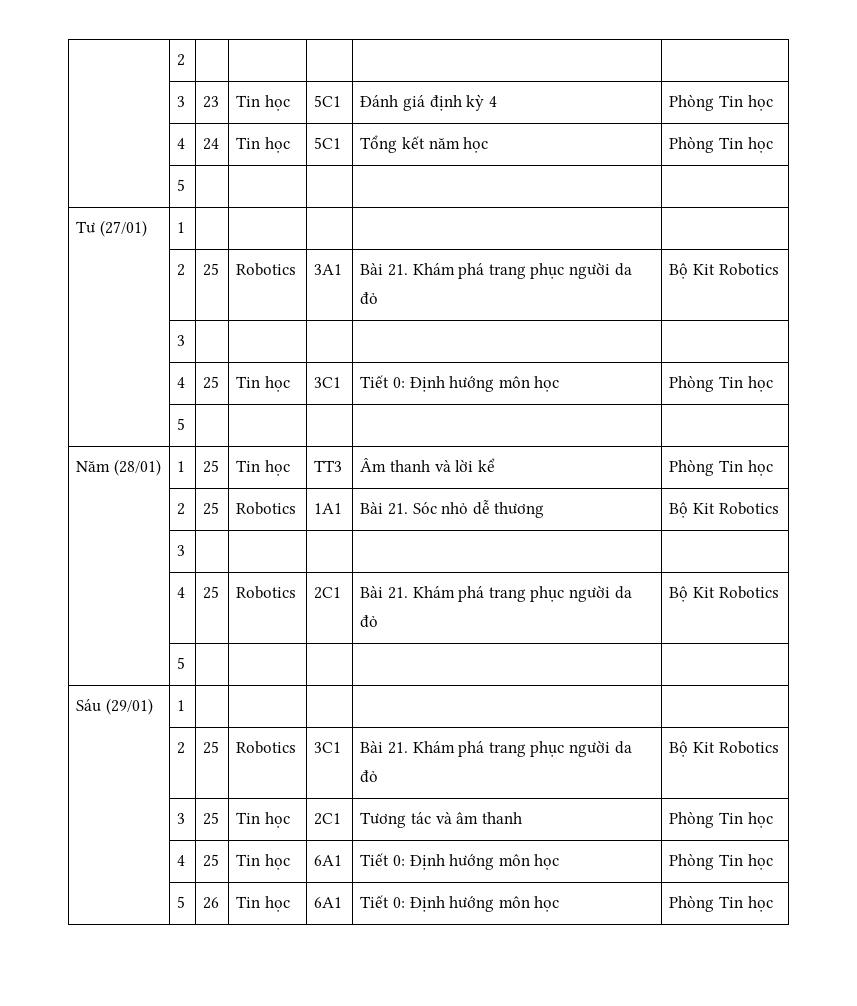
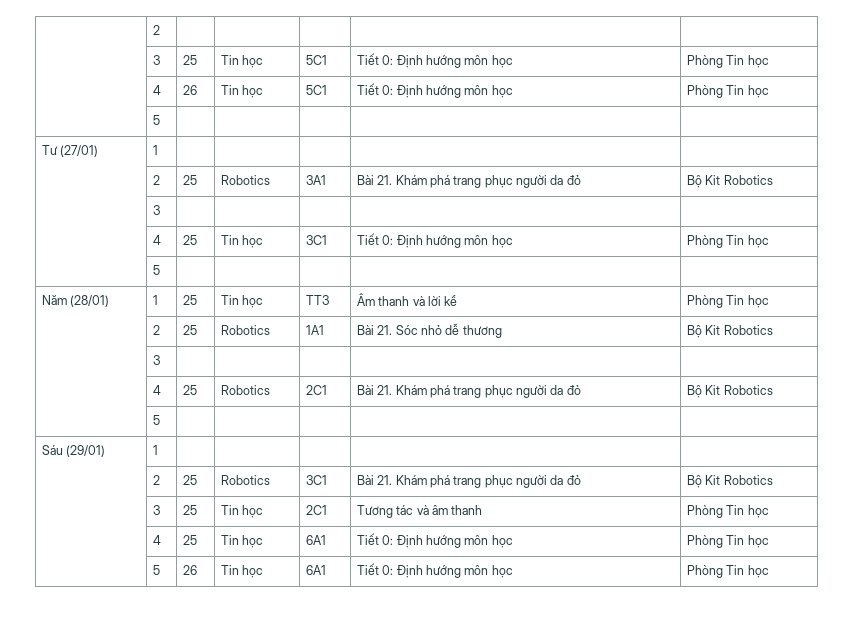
- | 3 | 23 | Tin học | 5C1 | Đánh giá định kỳ 4 | Phòng Tin học
- | 4 | 24 | Tin học | 5C1 | Tổng kết năm học | Phòng Tin học
+ | 3 | 25 | Tin học | 5C1 | Tiết 0: Định hướng môn học | Phòng Tin học
+ | 4 | 26 | Tin học | 5C1 | Tiết 0: Định hướng môn học | Phòng Tin học

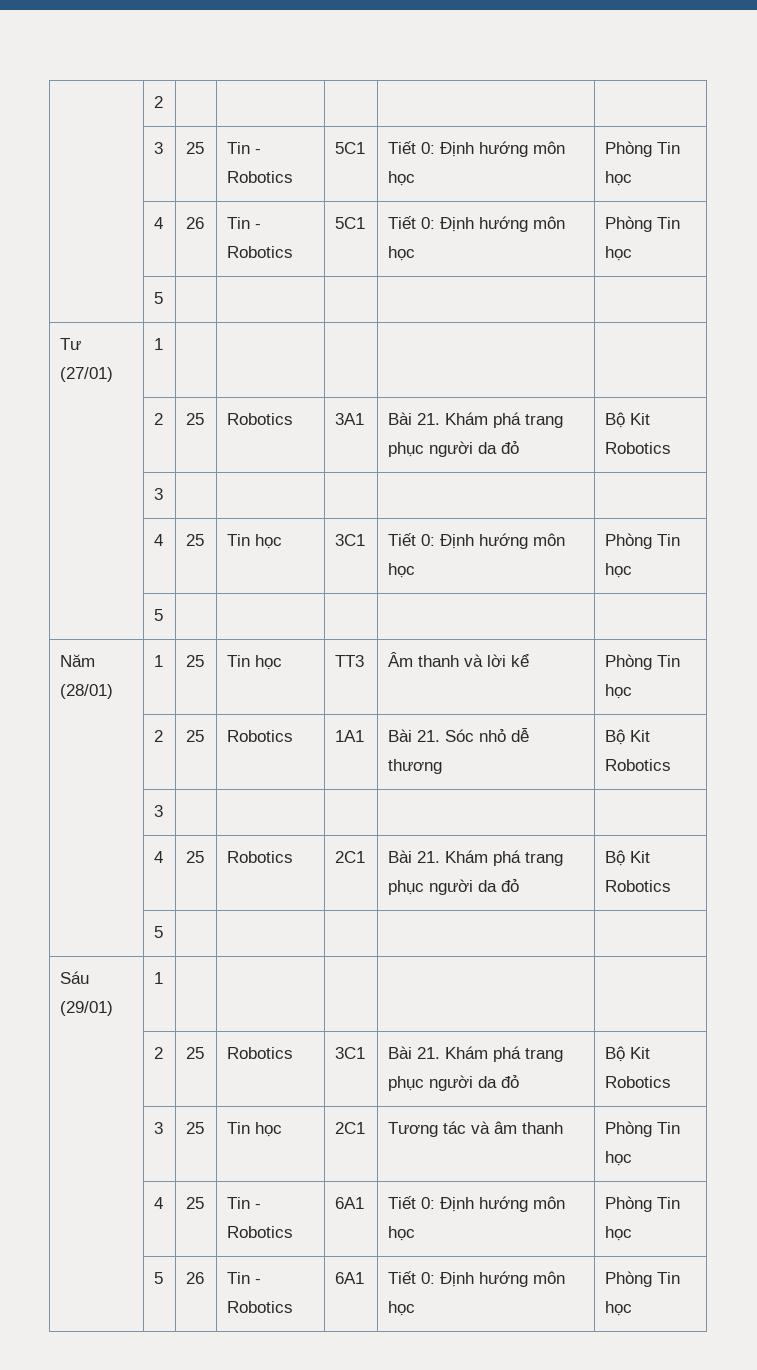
- | 3 | 25 | Tin học | 5C1 | Tiết 0: Định hướng môn học | Phòng Tin học
+ | 3 | 25 | Tin - Robotics | 5C1 | Tiết 0: Định hướng môn học | Phòng Tin học
- | 4 | 26 | Tin học | 5C1 | Tiết 0: Định hướng môn học | Phòng Tin học
+ | 4 | 26 | Tin - Robotics | 5C1 | Tiết 0: Định hướng môn học | Phòng Tin học
- | 4 | 25 | Tin học | 6A1 | Tiết 0: Định hướng môn học | Phòng Tin học
+ | 4 | 25 | Tin - Robotics | 6A1 | Tiết 0: Định hướng môn học | Phòng Tin học
- | 5 | 26 | Tin học | 6A1 | Tiết 0: Định hướng môn học | Phòng Tin học
+ | 5 | 26 | Tin - Robotics | 6A1 | Tiết 0: Định hướng môn học | Phòng Tin học

